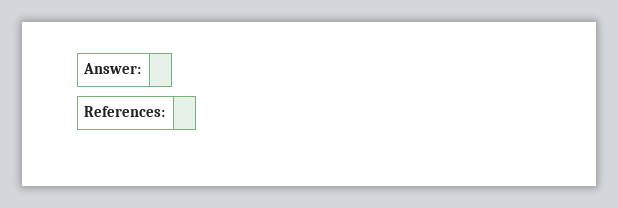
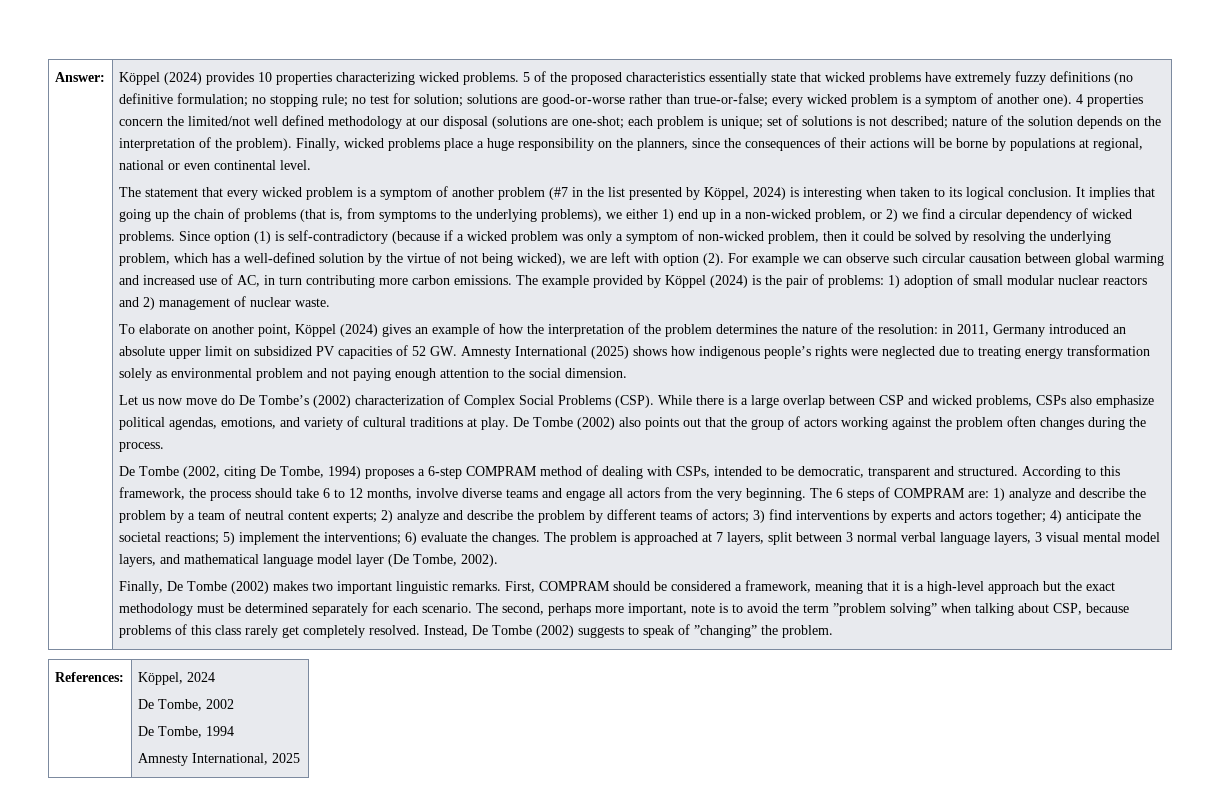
- References: |
+ Köppel (2024) provides 10 properties characterizing wicked problems. 5 of the proposed characteristics essentially state that wicked problems have extremely fuzzy definitions (no definitive formulation; no stopping rule; no test for solution; solutions are good-or-worse rather than true-or-false; every wicked problem is a symptom of another one). 4 properties concern the limited/not well defined methodology at our disposal (solutions are one-shot; each problem is unique; set of solutions is not described; nature of the solution depends on the interpretation of the problem). Finally, wicked problems place a huge responsibility on the planners, since the consequences of their actions will be borne by populations at regional, national or even continental level.
+ The statement that every wicked problem is a symptom of another problem (#7 in the list presented by Köppel, 2024) is interesting when taken to its logical conclusion. It implies that going up the chain of problems (that is, from symptoms to the underlying problems), we either 1) end up in a non-wicked problem, or 2) we find a circular dependency of wicked problems. Since option (1) is self-contradictory (because if a wicked problem was only a symptom of non-wicked problem, then it could be solved by resolving the underlying problem, which has a well-defined solution by the virtue of not being wicked), we are left with option (2). For example we can observe such circular causation between global warming and increased use of AC, in turn contributing more carbon emissions. The example provided by Köppel (2024) is the pair of problems: 1) adoption of small modular nuclear reactors and 2) management of nuclear waste.
+ To elaborate on another point, Köppel (2024) gives an example of how the interpretation of the problem determines the nature of the resolution: in 2011, Germany introduced an absolute upper limit on subsidized PV capacities of 52 GW. Amnesty International (2025) shows how indigenous people’s rights were neglected due to treating energy transformation solely as environmental problem and not paying enough attention to the social dimension.
+ Let us now move do De Tombe’s (2002) characterization of Complex Social Problems (CSP). While there is a large overlap between CSP and wicked problems, CSPs also emphasize political agendas, emotions, and variety of cultural traditions at play. De Tombe (2002) also points out that the group of actors working against the problem often changes during the process.
+ De Tombe (2002, citing De Tombe, 1994) proposes a 6-step COMPRAM method of dealing with CSPs, intended to be democratic, transparent and structured. According to this framework, the process should take 6 to 12 months, involve diverse teams and engage all actors from the very beginning. The 6 steps of COMPRAM are: 1) analyze and describe the problem by a team of neutral content experts; 2) analyze and describe the problem by different teams of actors; 3) find interventions by experts and actors together; 4) anticipate the societal reactions; 5) implement the interventions; 6) evaluate the changes. The problem is approached at 7 layers, split between 3 normal verbal language layers, 3 visual mental model layers, and mathematical language model layer (De Tombe, 2002).
+ Finally, De Tombe (2002) makes two important linguistic remarks. First, COMPRAM should be considered a framework, meaning that it is a high-level approach but the exact methodology must be determined separately for each scenario. The second, perhaps more important, note is to avoid the term ”problem solving” when talking about CSP, because problems of this class rarely get completely resolved. Instead, De Tombe (2002) suggests to speak of ”changing” the problem.
+ References: | Köppel, 2024
+ De Tombe, 2002
+ De Tombe, 1994
+ Amnesty International, 2025

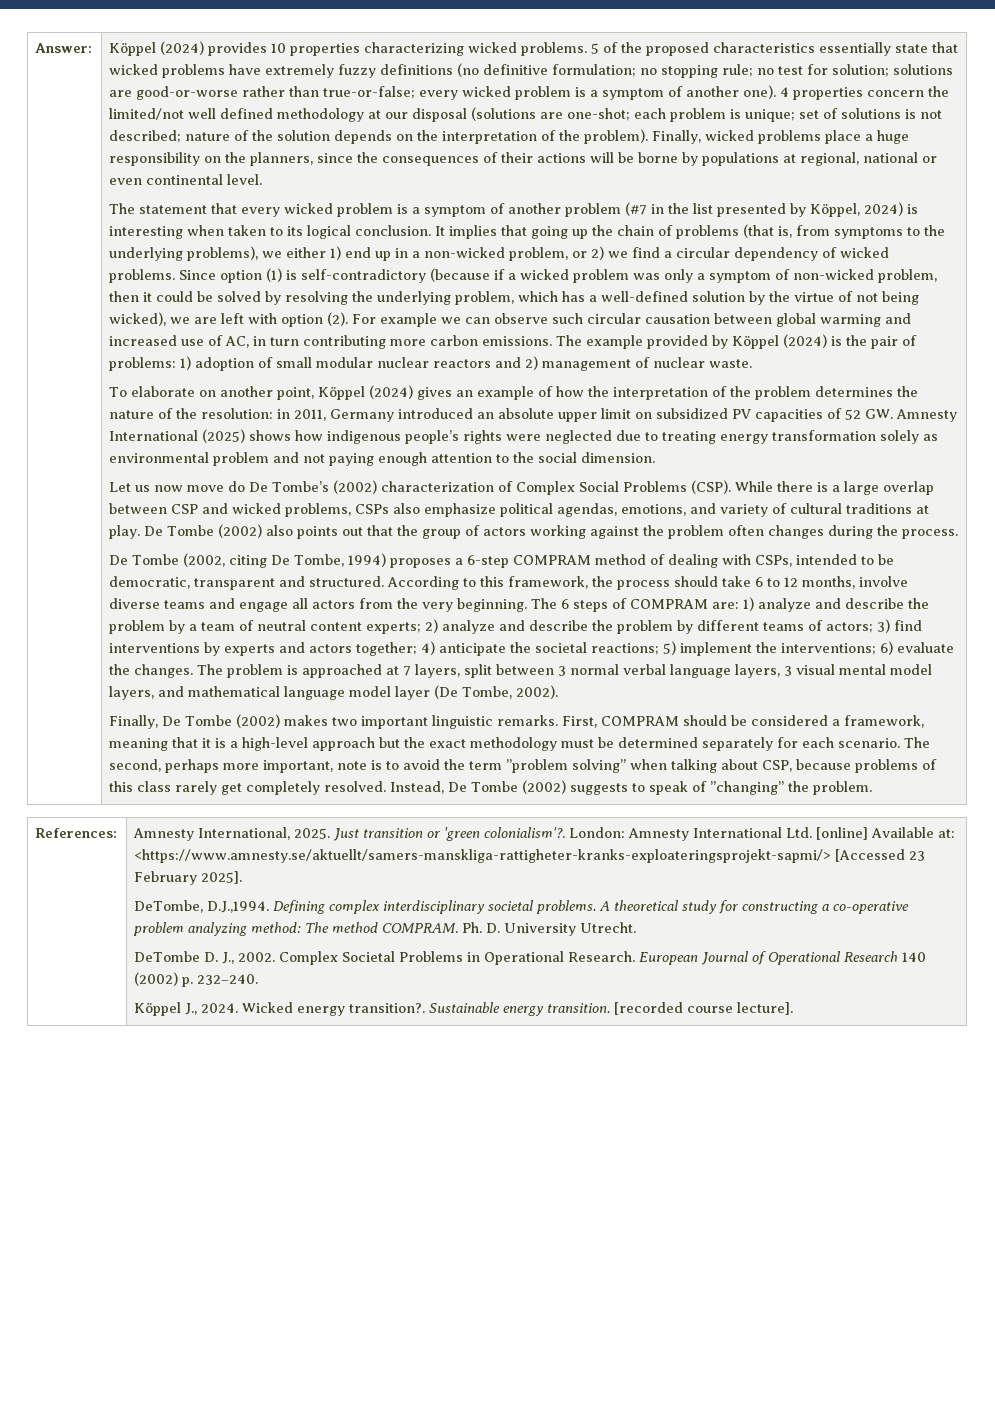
- Köppel, 2024
- De Tombe, 2002
- De Tombe, 1994
- Amnesty International, 2025
+ Amnesty International, 2025. Just transition or 'green colonialism'?. London: Amnesty International Ltd. [online] Available at: <https://www.amnesty.se/aktuellt/samers-manskliga-rattigheter-kranks-exploateringsprojekt-sapmi/> [Accessed 23 February 2025].
+ DeTombe, D.J.,1994. Defining complex interdisciplinary societal problems. A theoretical study for constructing a co-operative problem analyzing method: The method COMPRAM. Ph. D. University Utrecht.
+ DeTombe D. J., 2002. Complex Societal Problems in Operational Research. European Journal of Operational Research 140 (2002) p. 232–240.
+ Köppel J., 2024. Wicked energy transition?. Sustainable energy transition. [recorded course lecture].

